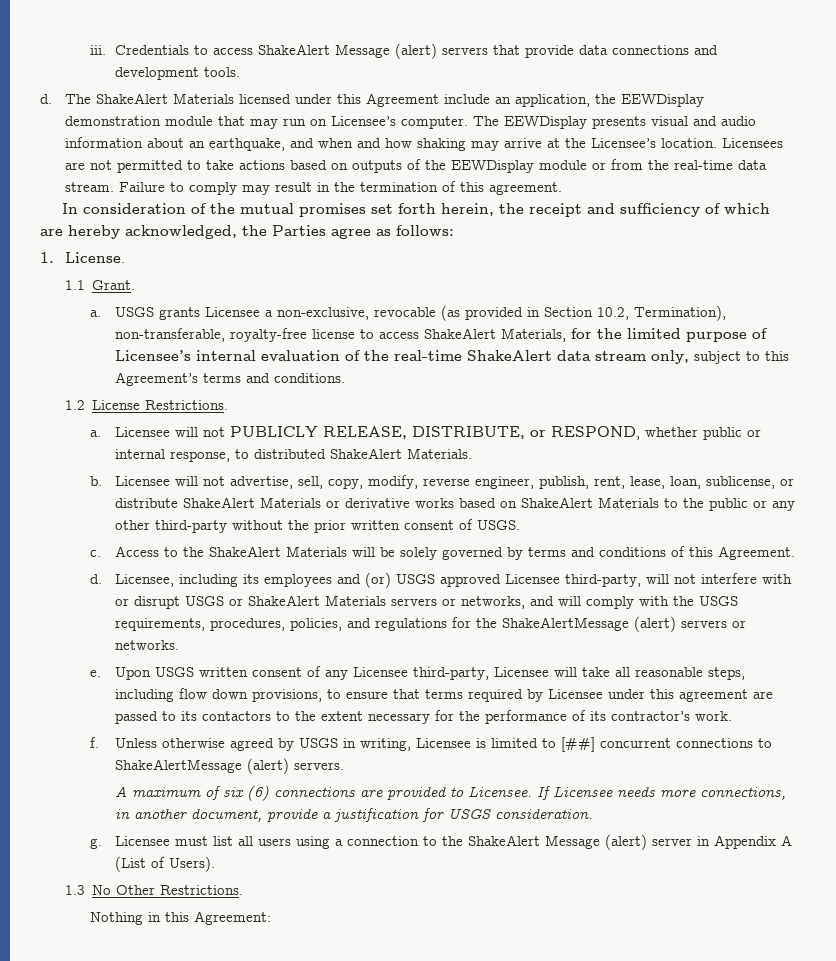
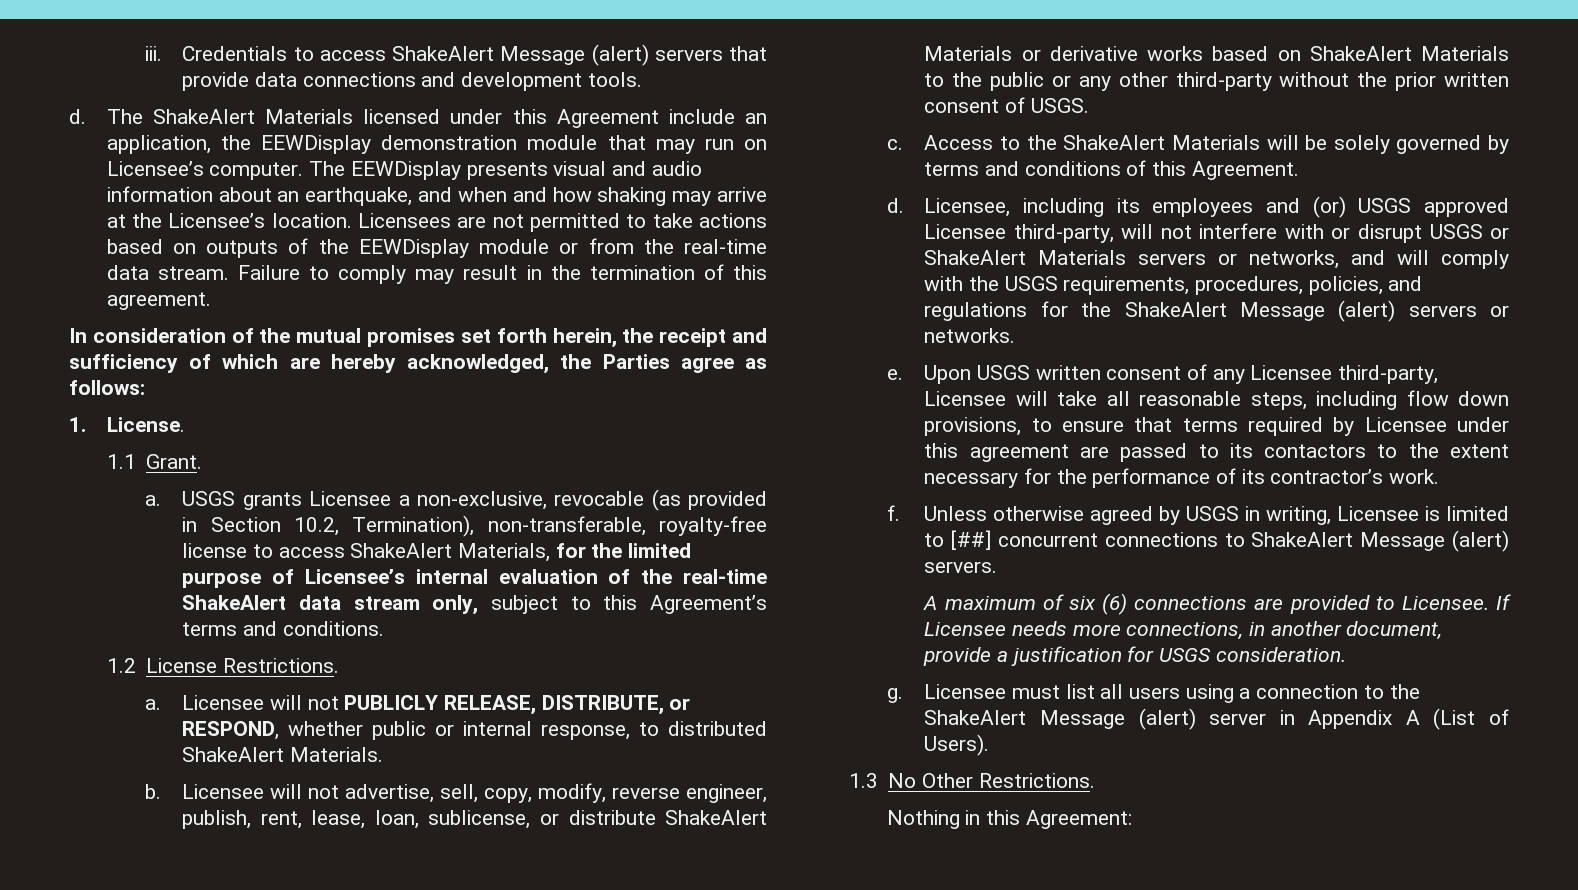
- Licensee, including its employees and (or) USGS approved Licensee third-party, will not interfere with or disrupt USGS or ShakeAlert Materials servers or networks, and will comply with the USGS requirements, procedures, policies, and regulations for the ShakeAlertMessage (alert) servers or networks.
+ Licensee, including its employees and (or) USGS approved Licensee third-party, will not interfere with or disrupt USGS or ShakeAlert Materials servers or networks, and will comply with the USGS requirements, procedures, policies, and regulations for the ShakeAlert Message (alert) servers or networks.
- Unless otherwise agreed by USGS in writing, Licensee is limited to [##] concurrent connections to ShakeAlertMessage (alert) servers.
+ Unless otherwise agreed by USGS in writing, Licensee is limited to [##] concurrent connections to ShakeAlert Message (alert) servers.

